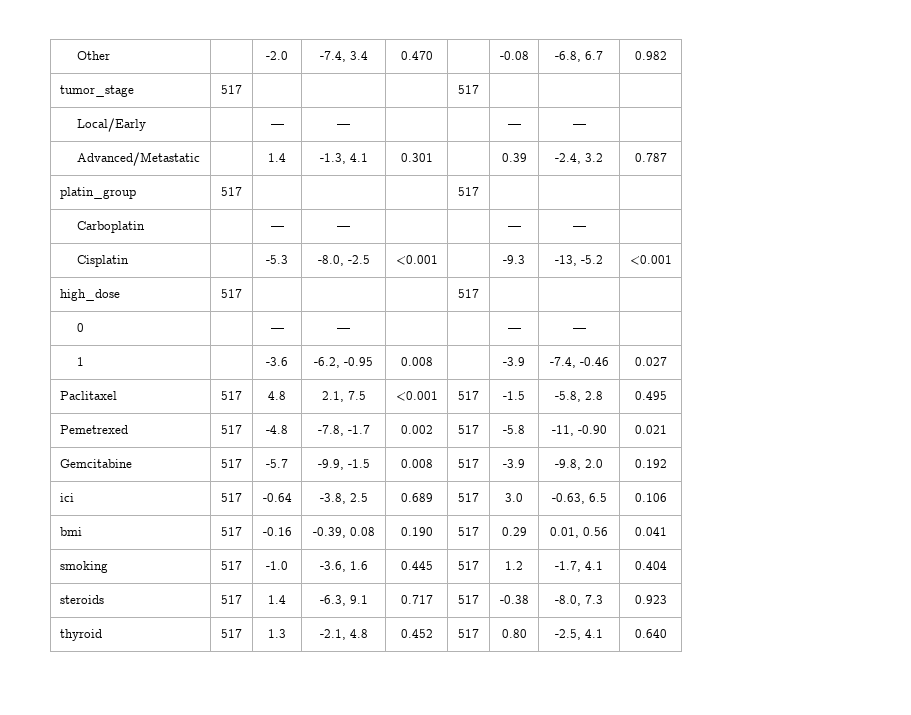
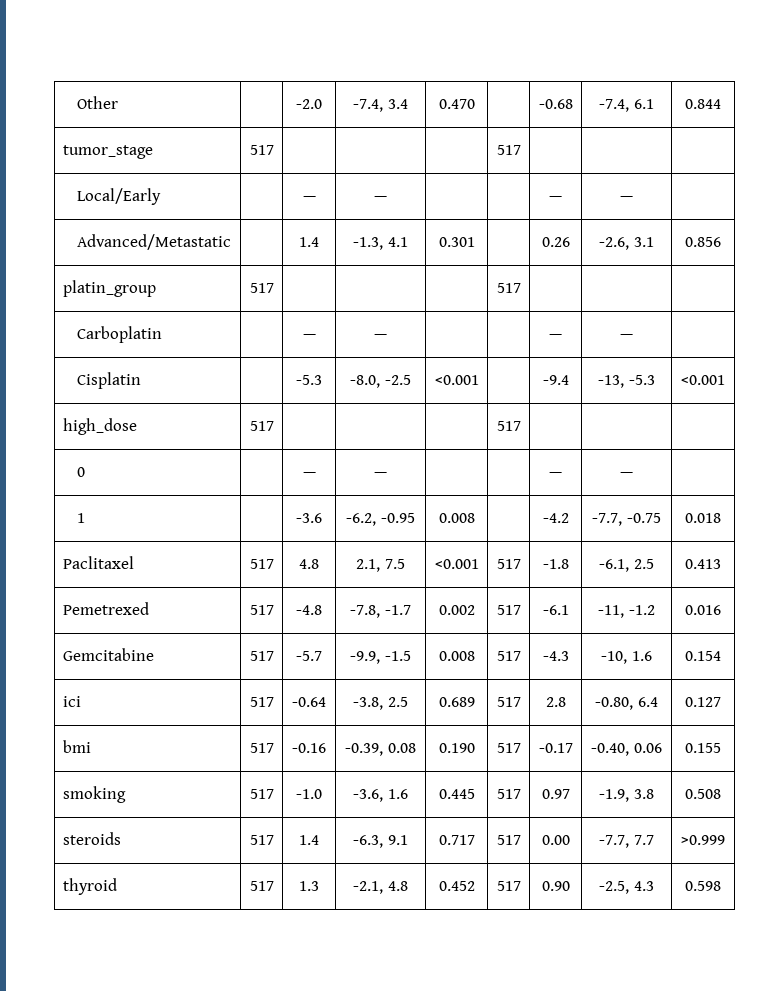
- Other | | -2.0 | -7.4, 3.4 | 0.470 | | -0.08 | -6.8, 6.7 | 0.982
+ Other | | -2.0 | -7.4, 3.4 | 0.470 | | -0.68 | -7.4, 6.1 | 0.844
- Advanced/Metastatic | | 1.4 | -1.3, 4.1 | 0.301 | | 0.39 | -2.4, 3.2 | 0.787
+ Advanced/Metastatic | | 1.4 | -1.3, 4.1 | 0.301 | | 0.26 | -2.6, 3.1 | 0.856
- Cisplatin | | -5.3 | -8.0, -2.5 | <0.001 | | -9.3 | -13, -5.2 | <0.001
+ Cisplatin | | -5.3 | -8.0, -2.5 | <0.001 | | -9.4 | -13, -5.3 | <0.001
- 1 | | -3.6 | -6.2, -0.95 | 0.008 | | -3.9 | -7.4, -0.46 | 0.027
+ 1 | | -3.6 | -6.2, -0.95 | 0.008 | | -4.2 | -7.7, -0.75 | 0.018
- Paclitaxel | 517 | 4.8 | 2.1, 7.5 | <0.001 | 517 | -1.5 | -5.8, 2.8 | 0.495
+ Paclitaxel | 517 | 4.8 | 2.1, 7.5 | <0.001 | 517 | -1.8 | -6.1, 2.5 | 0.413
- Pemetrexed | 517 | -4.8 | -7.8, -1.7 | 0.002 | 517 | -5.8 | -11, -0.90 | 0.021
+ Pemetrexed | 517 | -4.8 | -7.8, -1.7 | 0.002 | 517 | -6.1 | -11, -1.2 | 0.016
- Gemcitabine | 517 | -5.7 | -9.9, -1.5 | 0.008 | 517 | -3.9 | -9.8, 2.0 | 0.192
+ Gemcitabine | 517 | -5.7 | -9.9, -1.5 | 0.008 | 517 | -4.3 | -10, 1.6 | 0.154
- ici | 517 | -0.64 | -3.8, 2.5 | 0.689 | 517 | 3.0 | -0.63, 6.5 | 0.106
+ ici | 517 | -0.64 | -3.8, 2.5 | 0.689 | 517 | 2.8 | -0.80, 6.4 | 0.127
- bmi | 517 | -0.16 | -0.39, 0.08 | 0.190 | 517 | 0.29 | 0.01, 0.56 | 0.041
+ bmi | 517 | -0.16 | -0.39, 0.08 | 0.190 | 517 | -0.17 | -0.40, 0.06 | 0.155
- smoking | 517 | -1.0 | -3.6, 1.6 | 0.445 | 517 | 1.2 | -1.7, 4.1 | 0.404
+ smoking | 517 | -1.0 | -3.6, 1.6 | 0.445 | 517 | 0.97 | -1.9, 3.8 | 0.508
- steroids | 517 | 1.4 | -6.3, 9.1 | 0.717 | 517 | -0.38 | -8.0, 7.3 | 0.923
+ steroids | 517 | 1.4 | -6.3, 9.1 | 0.717 | 517 | 0.00 | -7.7, 7.7 | >0.999
- thyroid | 517 | 1.3 | -2.1, 4.8 | 0.452 | 517 | 0.80 | -2.5, 4.1 | 0.640
+ thyroid | 517 | 1.3 | -2.1, 4.8 | 0.452 | 517 | 0.90 | -2.5, 4.3 | 0.598

